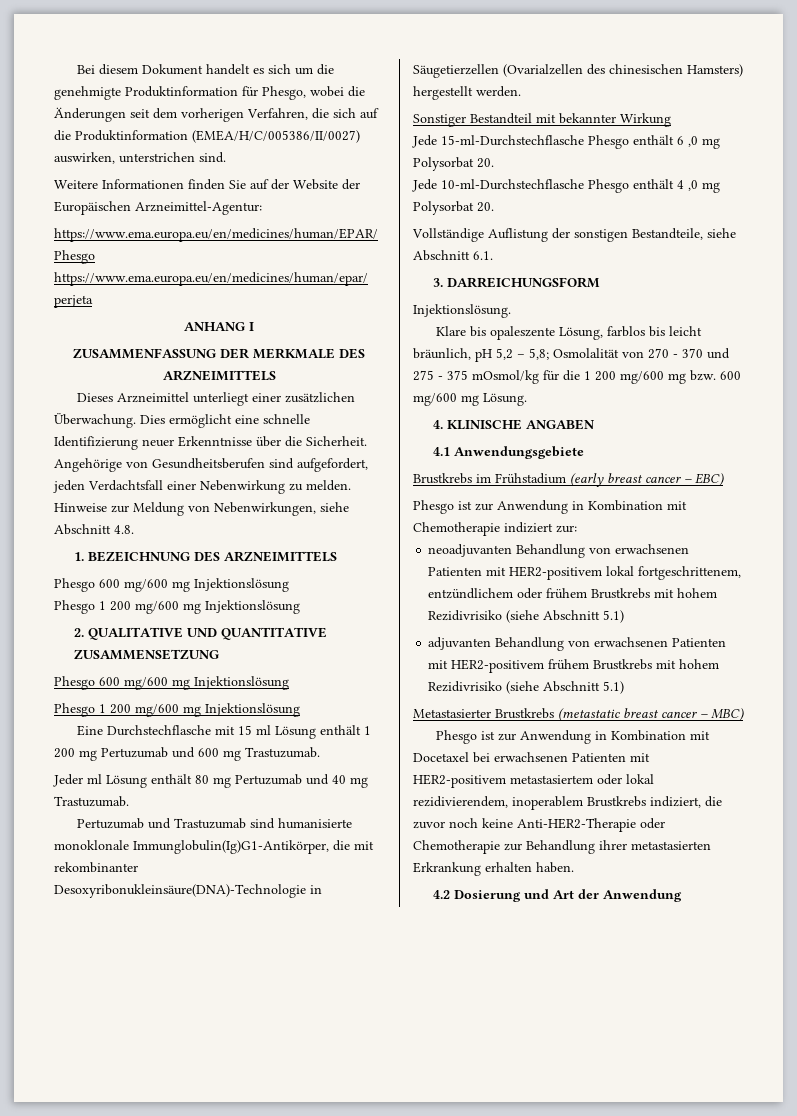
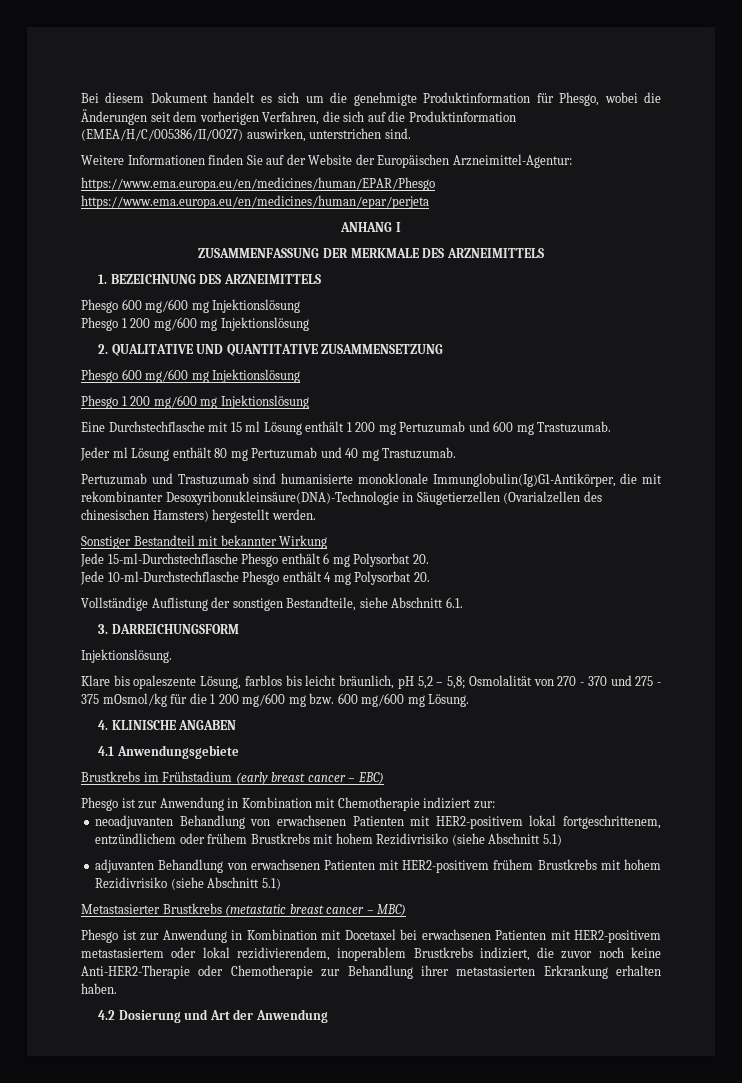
- Dieses Arzneimittel unterliegt einer zusätzlichen Überwachung. Dies ermöglicht eine schnelle Identifizierung neuer Erkenntnisse über die Sicherheit. Angehörige von Gesundheitsberufen sind aufgefordert, jeden Verdachtsfall einer Nebenwirkung zu melden. Hinweise zur Meldung von Nebenwirkungen, siehe Abschnitt 4.8.
- Jede 15-ml-Durchstechflasche Phesgo enthält 6 ,0 mg Polysorbat 20.
+ Jede 15-ml-Durchstechflasche Phesgo enthält 6 mg Polysorbat 20.
- Jede 10-ml-Durchstechflasche Phesgo enthält 4 ,0 mg Polysorbat 20.
+ Jede 10-ml-Durchstechflasche Phesgo enthält 4 mg Polysorbat 20.

